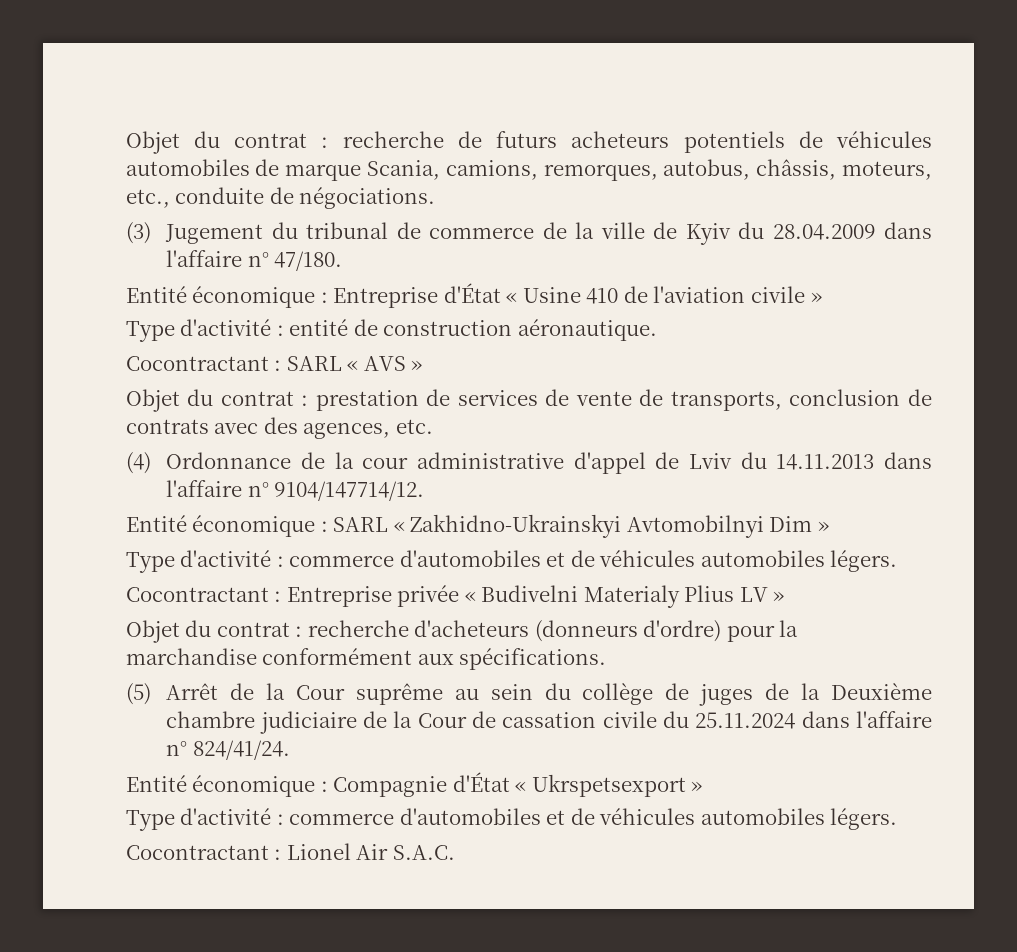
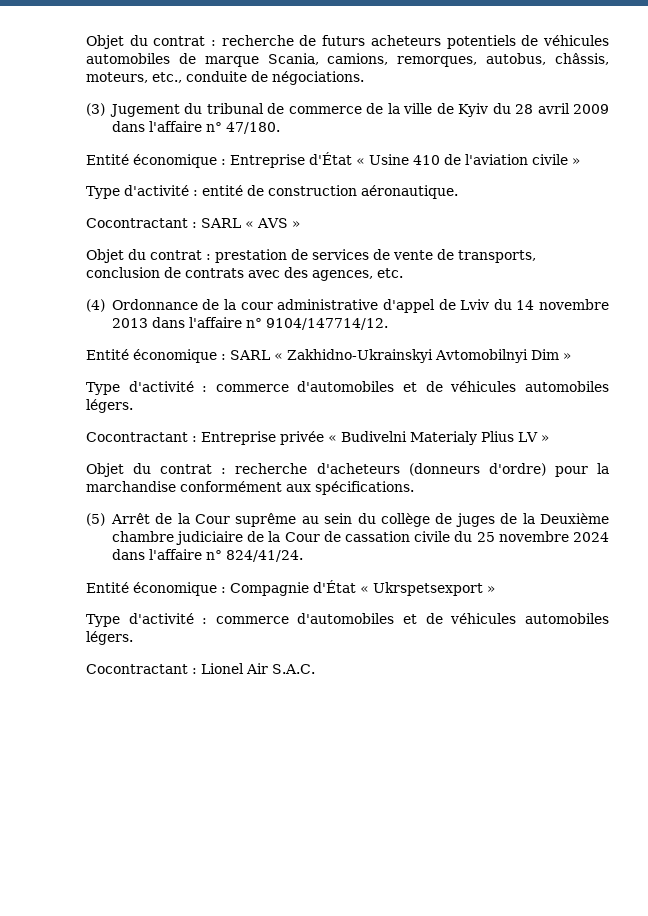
- (3) Jugement du tribunal de commerce de la ville de Kyiv du 28.04.2009 dans l'affaire n° 47/180.
+ (3) Jugement du tribunal de commerce de la ville de Kyiv du 28 avril 2009 dans l'affaire n° 47/180.
- (4) Ordonnance de la cour administrative d'appel de Lviv du 14.11.2013 dans l'affaire n° 9104/147714/12.
+ (4) Ordonnance de la cour administrative d'appel de Lviv du 14 novembre 2013 dans l'affaire n° 9104/147714/12.
- (5) Arrêt de la Cour suprême au sein du collège de juges de la Deuxième chambre judiciaire de la Cour de cassation civile du 25.11.2024 dans l'affaire n° 824/41/24.
+ (5) Arrêt de la Cour suprême au sein du collège de juges de la Deuxième chambre judiciaire de la Cour de cassation civile du 25 novembre 2024 dans l'affaire n° 824/41/24.

